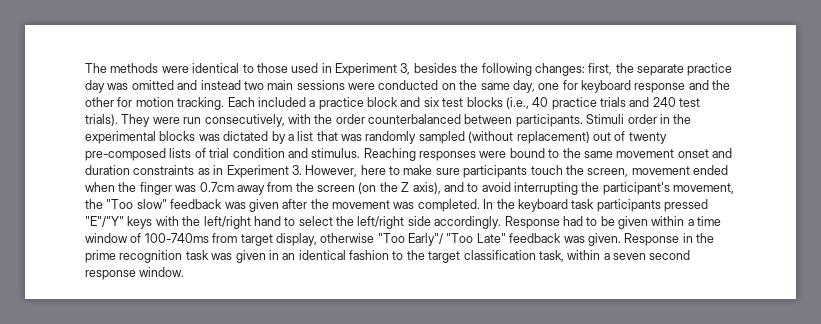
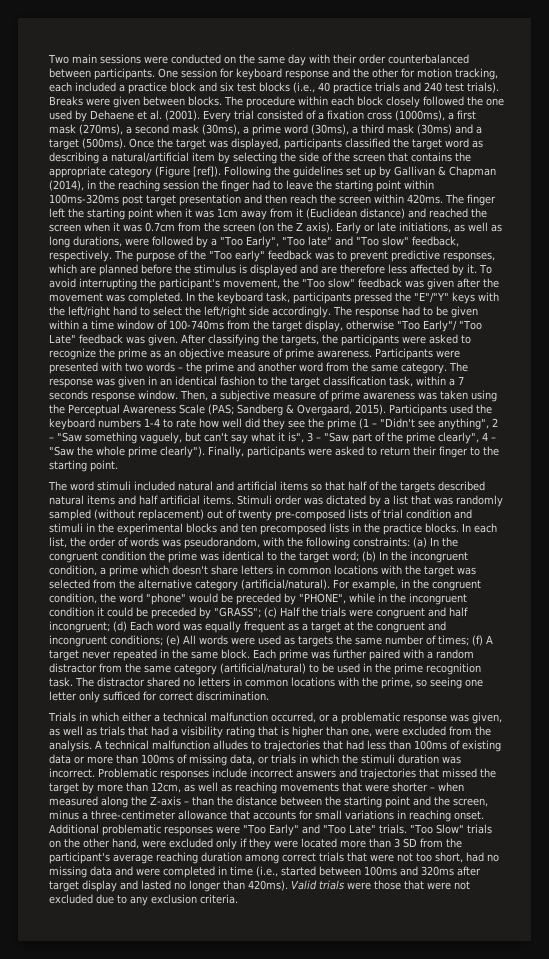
- The methods were identical to those used in Experiment 3, besides the following changes: first, the separate practice day was omitted and instead two main sessions were conducted on the same day, one for keyboard response and the other for motion tracking. Each included a practice block and six test blocks (i.e., 40 practice trials and 240 test trials).
+ Two main sessions were conducted on the same day with their order counterbalanced between participants. One session for keyboard response and the other for motion tracking, each included a practice block and six test blocks (i.e., 40 practice trials and 240 test trials).
- They were run consecutively, with the order counterbalanced between participants. Stimuli order in the experimental blocks was dictated by a list that was randomly sampled (without replacement) out of twenty pre-composed lists of trial condition and stimulus. Reaching responses were bound to the same movement onset and duration constraints as in Experiment 3. However, here to make sure participants touch the screen, movement ended when the finger was 0.7cm away from the screen (on the Z axis), and to avoid interrupting the participant's movement, the "Too slow" feedback was given after the movement was completed. In the keyboard task participants pressed "E"/"Y" keys with the left/right hand to select the left/right side accordingly. Response had to be given within a time window of 100-740ms from target display, otherwise "Too Early"/ "Too Late" feedback was given. Response in the prime recognition task was given in an identical fashion to the target classification task, within a seven second response window.
+ Breaks were given between blocks. The procedure within each block closely followed the one used by Dehaene et al. (2001). Every trial consisted of a fixation cross (1000ms), a first mask (270ms), a second mask (30ms), a prime word (30ms), a third mask (30ms) and a target (500ms). Once the target was displayed, participants classified the target word as describing a natural/artificial item by selecting the side of the screen that contains the appropriate category (Figure [ref]). Following the guidelines set up by Gallivan & Chapman (2014), in the reaching session the finger had to leave the starting point within 100ms-320ms post target presentation and then reach the screen within 420ms. The finger left the starting point when it was 1cm away from it (Euclidean distance) and reached the screen when it was 0.7cm from the screen (on the Z axis). Early or late initiations, as well as long durations, were followed by a "Too Early", "Too late" and "Too slow" feedback, respectively. The purpose of the "Too early" feedback was to prevent predictive responses, which are planned before the stimulus is displayed and are therefore less affected by it. To avoid interrupting the participant's movement, the "Too slow" feedback was given after the movement was completed. In the keyboard task, participants pressed the "E"/"Y" keys with the left/right hand to select the left/right side accordingly. The response had to be given within a time window of 100-740ms from the target display, otherwise "Too Early"/ "Too Late" feedback was given. After classifying the targets, the participants were asked to recognize the prime as an objective measure of prime awareness. Participants were presented with two words – the prime and another word from the same category. The response was given in an identical fashion to the target classification task, within a 7 seconds response window. Then, a subjective measure of prime awareness was taken using the Perceptual Awareness Scale (PAS; Sandberg & Overgaard, 2015). Participants used the keyboard numbers 1-4 to rate how well did they see the prime (1 – "Didn't see anything", 2 – "Saw something vaguely, but can't say what it is", 3 – "Saw part of the prime clearly", 4 – "Saw the whole prime clearly"). Finally, participants were asked to return their finger to the starting point.
+ The word stimuli included natural and artificial items so that half of the targets described natural items and half artificial items. Stimuli order was dictated by a list that was randomly sampled (without replacement) out of twenty pre-composed lists of trial condition and stimuli in the experimental blocks and ten precomposed lists in the practice blocks. In each list, the order of words was pseudorandom, with the following constraints: (a) In the congruent condition the prime was identical to the target word; (b) In the incongruent condition, a prime which doesn't share letters in common locations with the target was selected from the alternative category (artificial/natural). For example, in the congruent condition, the word "phone" would be preceded by "PHONE", while in the incongruent condition it could be preceded by "GRASS"; (c) Half the trials were congruent and half incongruent; (d) Each word was equally frequent as a target at the congruent and incongruent conditions; (e) All words were used as targets the same number of times; (f) A target never repeated in the same block. Each prime was further paired with a random distractor from the same category (artificial/natural) to be used in the prime recognition task. The distractor shared no letters in common locations with the prime, so seeing one letter only sufficed for correct discrimination.
+ Trials in which either a technical malfunction occurred, or a problematic response was given, as well as trials that had a visibility rating that is higher than one, were excluded from the analysis. A technical malfunction alludes to trajectories that had less than 100ms of existing data or more than 100ms of missing data, or trials in which the stimuli duration was incorrect. Problematic responses include incorrect answers and trajectories that missed the target by more than 12cm, as well as reaching movements that were shorter – when measured along the Z-axis – than the distance between the starting point and the screen, minus a three-centimeter allowance that accounts for small variations in reaching onset. Additional problematic responses were "Too Early" and "Too Late" trials. "Too Slow" trials on the other hand, were excluded only if they were located more than 3 SD from the participant's average reaching duration among correct trials that were not too short, had no missing data and were completed in time (i.e., started between 100ms and 320ms after target display and lasted no longer than 420ms). Valid trials were those that were not excluded due to any exclusion criteria.

